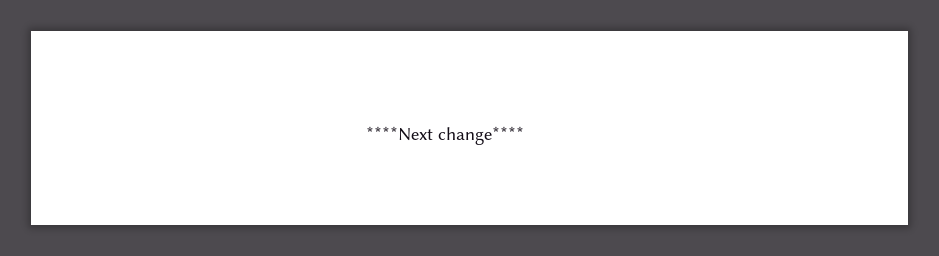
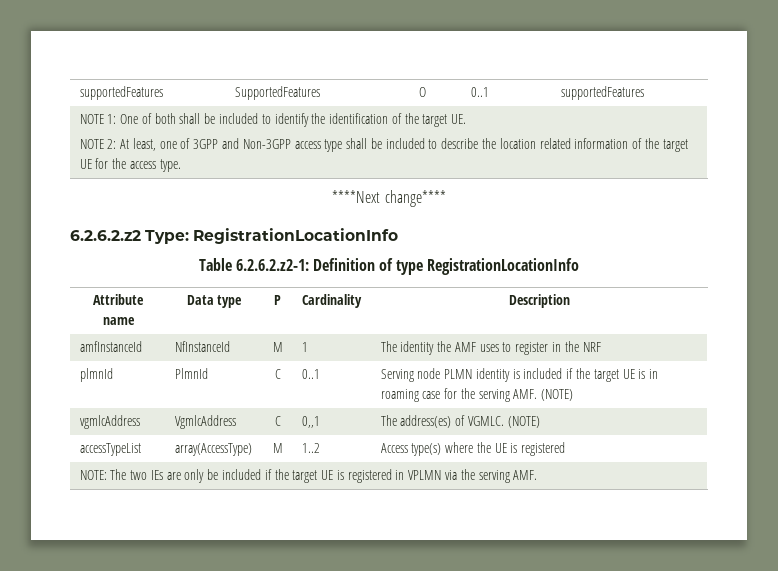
+ supportedFeatures | SupportedFeatures | O | 0..1 | supportedFeatures
+ NOTE 1: One of both shall be included to identify the identification of the target UE.
+ NOTE 2: At least, one of 3GPP and Non-3GPP access type shall be included to describe the location related information of the target UE for the access type.
  ****Next change****
+ 6.2.6.2.z2 Type: RegistrationLocationInfo
+ Table 6.2.6.2.z2-1: Definition of type RegistrationLocationInfo
+ Attribute name | Data type | P | Cardinality | Description
+ amfInstanceId | NfInstanceId | M | 1 | The identity the AMF uses to register in the NRF
+ plmnId | PlmnId | C | 0..1 | Serving node PLMN identity is included if the target UE is in roaming case for the serving AMF. (NOTE)
+ vgmlcAddress | VgmlcAddress | C | 0,,1 | The address(es) of VGMLC. (NOTE)
+ accessTypeList | array(AccessType) | M | 1..2 | Access type(s) where the UE is registered
+ NOTE: The two IEs are only be included if the target UE is registered in VPLMN via the serving AMF.

